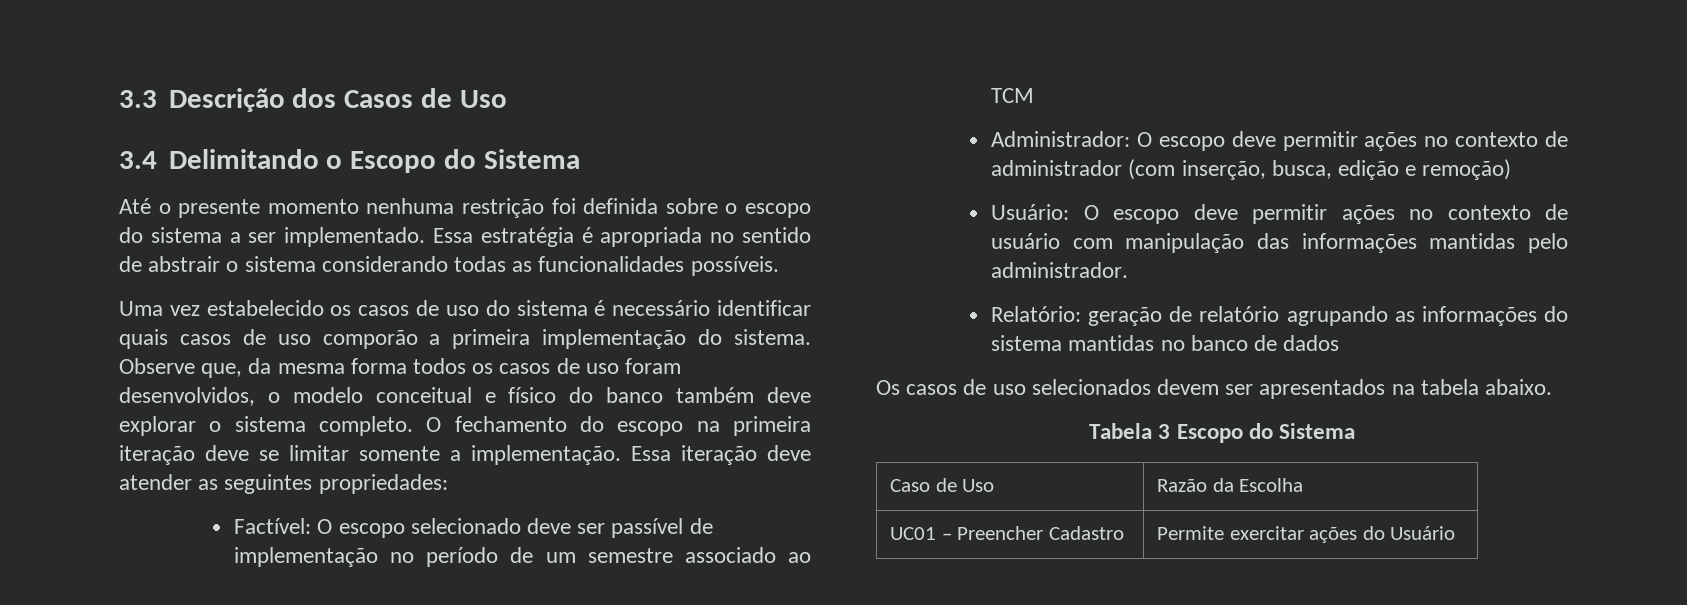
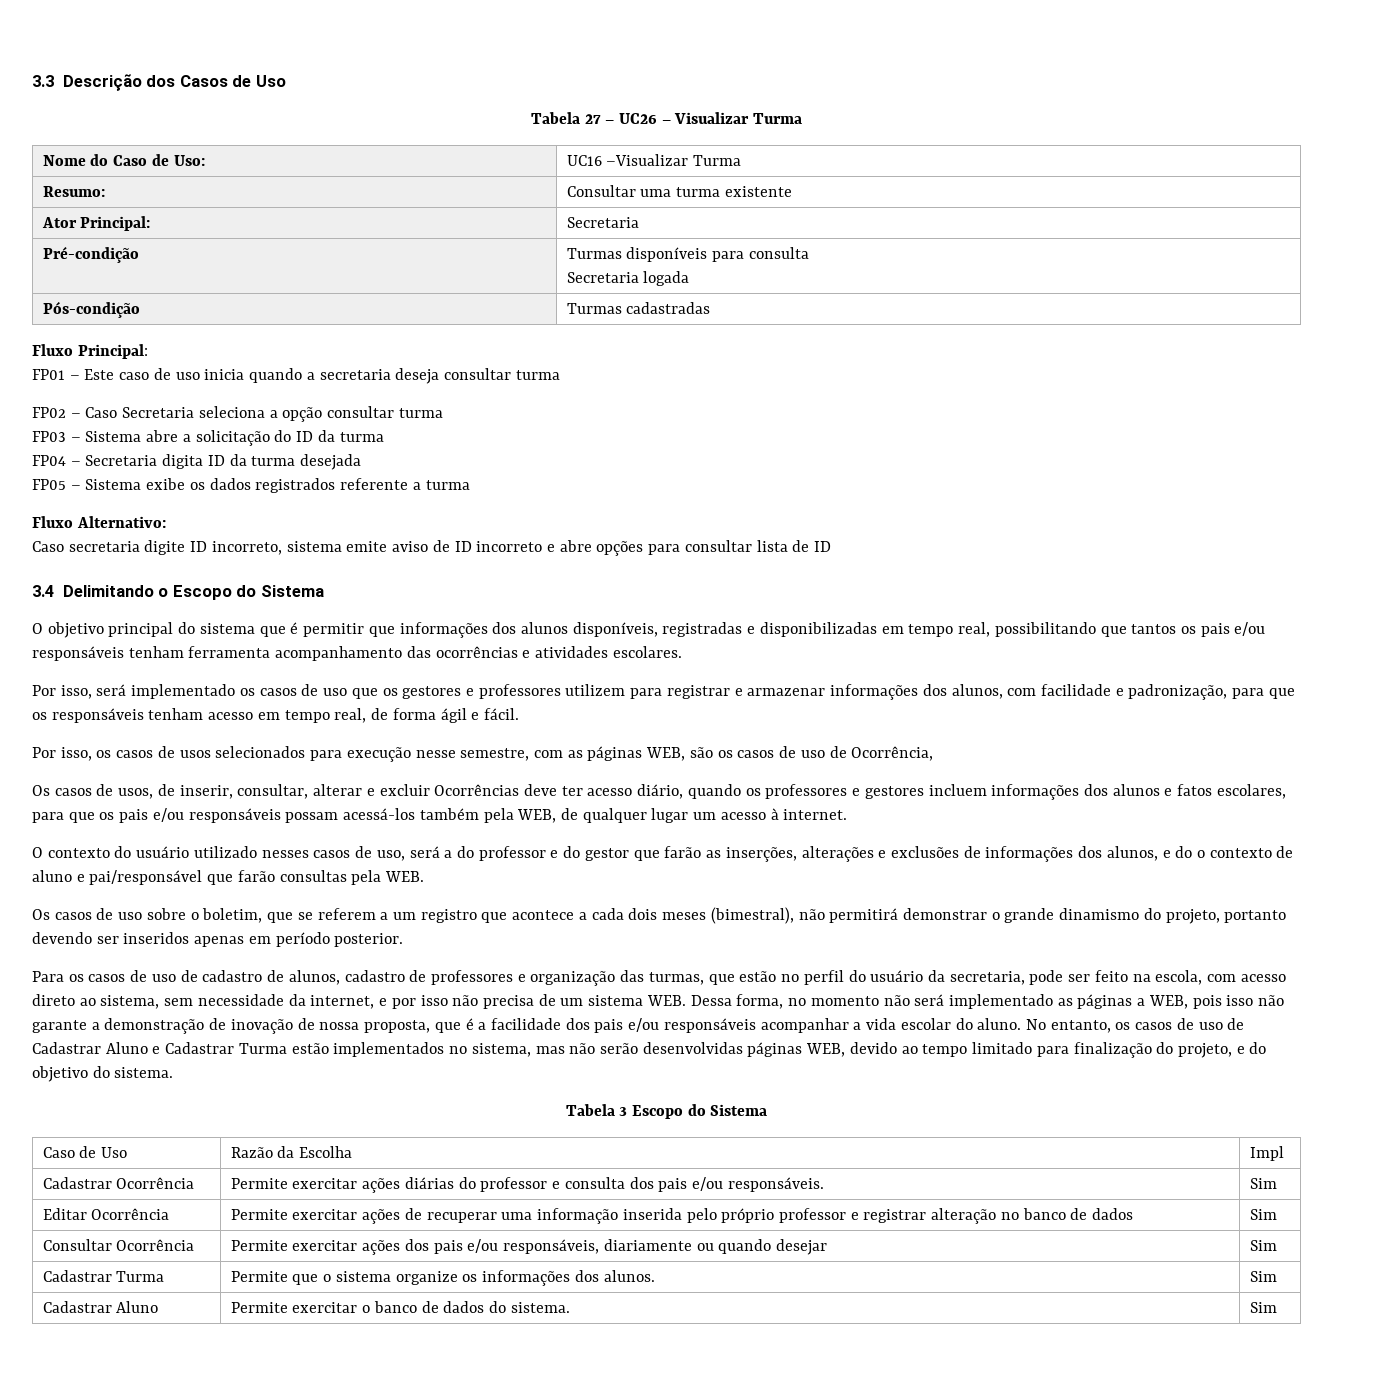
+ Tabela 27 – UC26 – Visualizar Turma
+ Nome do Caso de Uso: | UC16 –Visualizar Turma
+ Resumo: | Consultar uma turma existente
+ Ator Principal: | Secretaria
+ Pré-condição | Turmas disponíveis para consulta
+ Secretaria logada
+ Pós-condição | Turmas cadastradas
+ Fluxo Principal:
+ FP01 – Este caso de uso inicia quando a secretaria deseja consultar turma
+ FP02 – Caso Secretaria seleciona a opção consultar turma
+ FP03 – Sistema abre a solicitação do ID da turma
+ FP04 – Secretaria digita ID da turma desejada
+ FP05 – Sistema exibe os dados registrados referente a turma
+ Fluxo Alternativo:
+ Caso secretaria digite ID incorreto, sistema emite aviso de ID incorreto e abre opções para consultar lista de ID
- Até o presente momento nenhuma restrição foi definida sobre o escopo do sistema a ser implementado. Essa estratégia é apropriada no sentido de abstrair o sistema considerando todas as funcionalidades possíveis.
- Uma vez estabelecido os casos de uso do sistema é necessário identificar quais casos de uso comporão a primeira implementação do sistema. Observe que, da mesma forma todos os casos de uso foram desenvolvidos, o modelo conceitual e físico do banco também deve explorar o sistema completo. O fechamento do escopo na primeira iteração deve se limitar somente a implementação. Essa iteração deve atender as seguintes propriedades:
- Factível: O escopo selecionado deve ser passível de implementação no período de um semestre associado ao TCM
- Administrador: O escopo deve permitir ações no contexto de administrador (com inserção, busca, edição e remoção)
- Usuário: O escopo deve permitir ações no contexto de usuário com manipulação das informações mantidas pelo administrador.
- Relatório: geração de relatório agrupando as informações do sistema mantidas no banco de dados
- Os casos de uso selecionados devem ser apresentados na tabela abaixo.
+ O objetivo principal do sistema que é permitir que informações dos alunos disponíveis, registradas e disponibilizadas em tempo real, possibilitando que tantos os pais e/ou responsáveis tenham ferramenta acompanhamento das ocorrências e atividades escolares.
+ Por isso, será implementado os casos de uso que os gestores e professores utilizem para registrar e armazenar informações dos alunos, com facilidade e padronização, para que os responsáveis tenham acesso em tempo real, de forma ágil e fácil.
+ Por isso, os casos de usos selecionados para execução nesse semestre, com as páginas WEB, são os casos de uso de Ocorrência,
+ Os casos de usos, de inserir, consultar, alterar e excluir Ocorrências deve ter acesso diário, quando os professores e gestores incluem informações dos alunos e fatos escolares, para que os pais e/ou responsáveis possam acessá-los também pela WEB, de qualquer lugar um acesso à internet.
+ O contexto do usuário utilizado nesses casos de uso, será a do professor e do gestor que farão as inserções, alterações e exclusões de informações dos alunos, e do o contexto de aluno e pai/responsável que farão consultas pela WEB.
+ Os casos de uso sobre o boletim, que se referem a um registro que acontece a cada dois meses (bimestral), não permitirá demonstrar o grande dinamismo do projeto, portanto devendo ser inseridos apenas em período posterior.
+ Para os casos de uso de cadastro de alunos, cadastro de professores e organização das turmas, que estão no perfil do usuário da secretaria, pode ser feito na escola, com acesso direto ao sistema, sem necessidade da internet, e por isso não precisa de um sistema WEB. Dessa forma, no momento não será implementado as páginas a WEB, pois isso não garante a demonstração de inovação de nossa proposta, que é a facilidade dos pais e/ou responsáveis acompanhar a vida escolar do aluno. No entanto, os casos de uso de Cadastrar Aluno e Cadastrar Turma estão implementados no sistema, mas não serão desenvolvidas páginas WEB, devido ao tempo limitado para finalização do projeto, e do objetivo do sistema.
- Caso de Uso | Razão da Escolha
- UC01 – Preencher Cadastro | Permite exercitar ações do Usuário
+ Caso de Uso | Razão da Escolha | Impl
+ Cadastrar Ocorrência | Permite exercitar ações diárias do professor e consulta dos pais e/ou responsáveis. | Sim
+ Editar Ocorrência | Permite exercitar ações de recuperar uma informação inserida pelo próprio professor e registrar alteração no banco de dados | Sim
+ Consultar Ocorrência | Permite exercitar ações dos pais e/ou responsáveis, diariamente ou quando desejar | Sim
+ Cadastrar Turma | Permite que o sistema organize os informações dos alunos. | Sim
+ Cadastrar Aluno | Permite exercitar o banco de dados do sistema. | Sim

